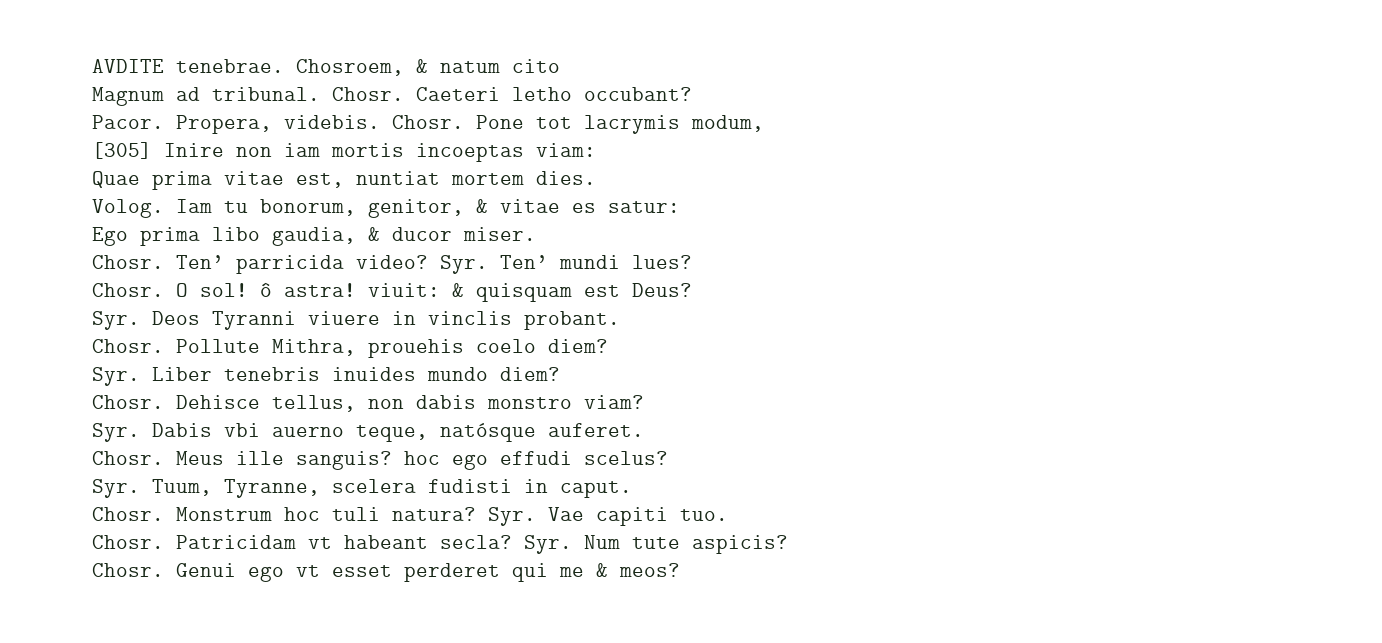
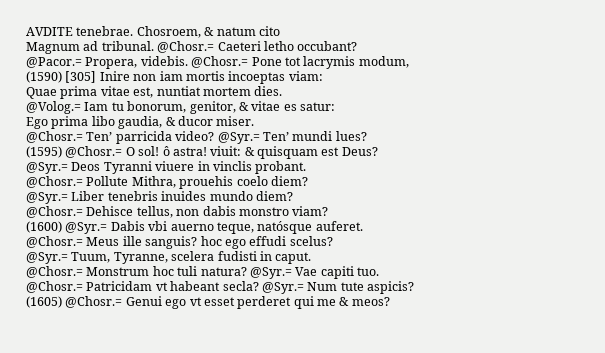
- Chosr. Caeteri letho occubant?
+ @Chosr.= Caeteri letho occubant?
- Pacor. Propera, videbis.
+ @Pacor.= Propera, videbis.
- Chosr. Pone tot lacrymis modum,
+ @Chosr.= Pone tot lacrymis modum,
- [305] Inire non iam mortis incoeptas viam:
+ (1590) [305] Inire non iam mortis incoeptas viam:
- Volog. Iam tu bonorum, genitor, & vitae es satur:
+ @Volog.= Iam tu bonorum, genitor, & vitae es satur:
- Chosr. Ten’ parricida video?
+ @Chosr.= Ten’ parricida video?
- Syr. Ten’ mundi lues?
+ @Syr.= Ten’ mundi lues?
- Chosr. O sol! ô astra! viuit: & quisquam est Deus?
+ (1595) @Chosr.= O sol! ô astra! viuit: & quisquam est Deus?
- Syr. Deos Tyranni viuere in vinclis probant.
+ @Syr.= Deos Tyranni viuere in vinclis probant.
- Chosr. Pollute Mithra, prouehis coelo diem?
+ @Chosr.= Pollute Mithra, prouehis coelo diem?
- Syr. Liber tenebris inuides mundo diem?
+ @Syr.= Liber tenebris inuides mundo diem?
- Chosr. Dehisce tellus, non dabis monstro viam?
+ @Chosr.= Dehisce tellus, non dabis monstro viam?
- Syr. Dabis vbi auerno teque, natósque auferet.
+ (1600) @Syr.= Dabis vbi auerno teque, natósque auferet.
- Chosr. Meus ille sanguis? hoc ego effudi scelus?
+ @Chosr.= Meus ille sanguis? hoc ego effudi scelus?
- Syr. Tuum, Tyranne, scelera fudisti in caput.
+ @Syr.= Tuum, Tyranne, scelera fudisti in caput.
- Chosr. Monstrum hoc tuli natura?
+ @Chosr.= Monstrum hoc tuli natura?
- Syr. Vae capiti tuo.
+ @Syr.= Vae capiti tuo.
- Chosr. Patricidam vt habeant secla?
+ @Chosr.= Patricidam vt habeant secla?
- Syr. Num tute aspicis?
+ @Syr.= Num tute aspicis?
- Chosr. Genui ego vt esset perderet qui me & meos?
+ (1605) @Chosr.= Genui ego vt esset perderet qui me & meos?

